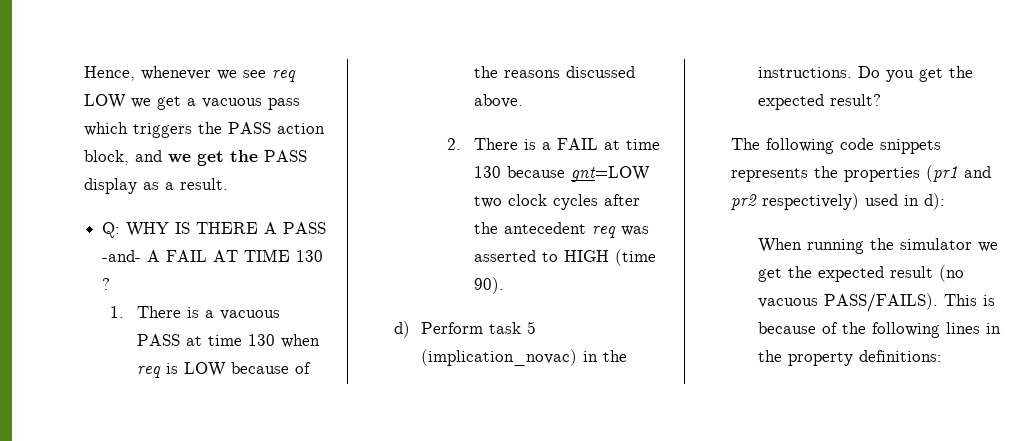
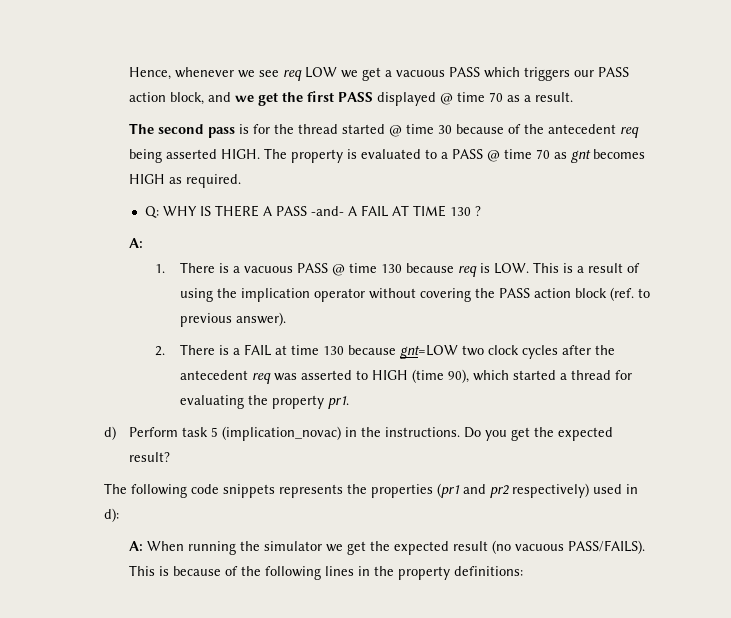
- Hence, whenever we see req LOW we get a vacuous pass which triggers the PASS action block, and we get the PASS display as a result.
+ Hence, whenever we see req LOW we get a vacuous PASS which triggers our PASS action block, and we get the first PASS displayed @ time 70 as a result.
+ The second pass is for the thread started @ time 30 because of the antecedent req being asserted HIGH. The property is evaluated to a PASS @ time 70 as gnt becomes HIGH as required.
  Q: WHY IS THERE A PASS -and- A FAIL AT TIME 130 ?
+ A:
- 1. There is a vacuous PASS at time 130 when req is LOW because of the reasons discussed above.
+ 1. There is a vacuous PASS @ time 130 because req is LOW. This is a result of using the implication operator without covering the PASS action block (ref. to previous answer).
- 2. There is a FAIL at time 130 because gnt=LOW two clock cycles after the antecedent req was asserted to HIGH (time 90).
+ 2. There is a FAIL at time 130 because gnt=LOW two clock cycles after the antecedent req was asserted to HIGH (time 90), which started a thread for evaluating the property pr1.
- When running the simulator we get the expected result (no vacuous PASS/FAILS).
+ A: When running the simulator we get the expected result (no vacuous PASS/FAILS).

